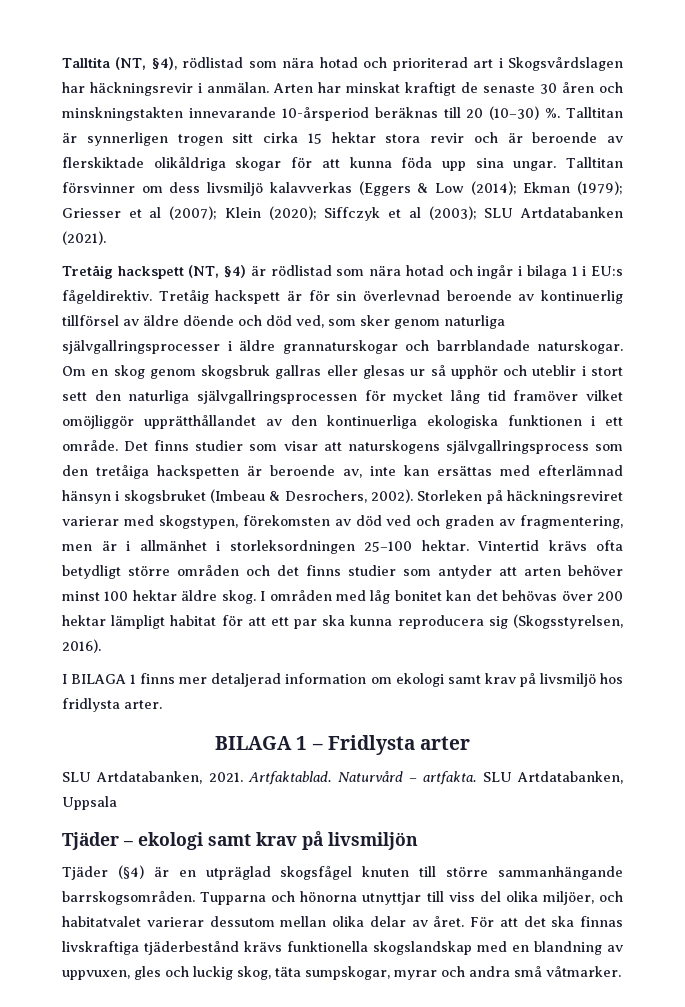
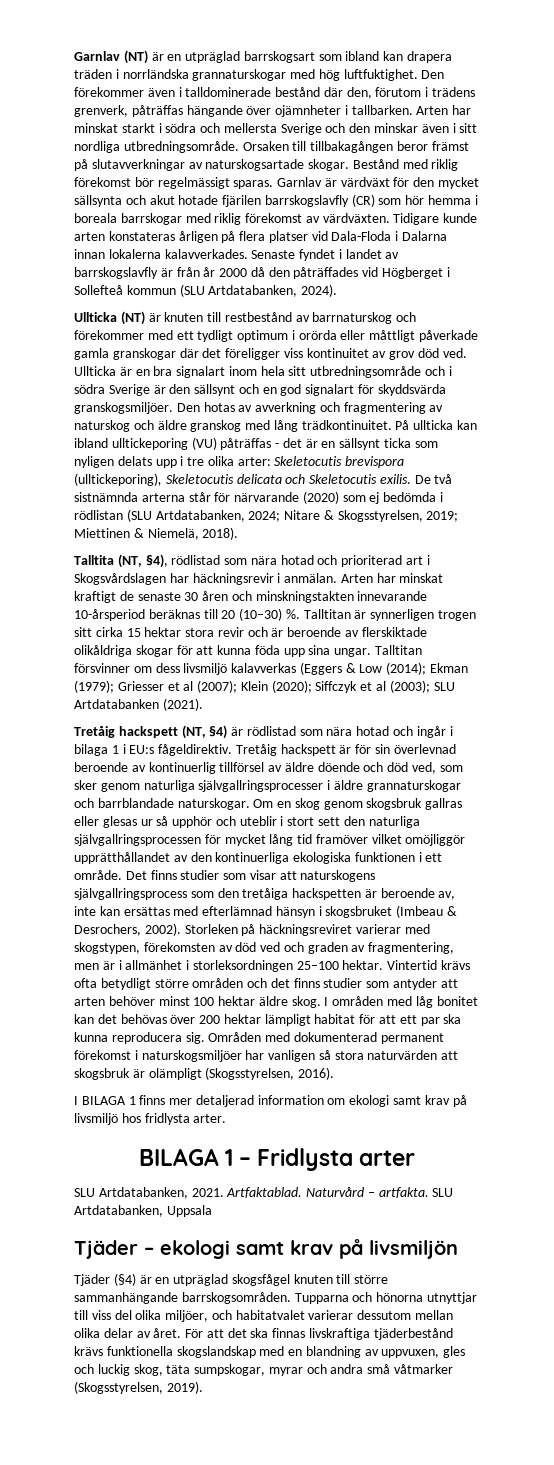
+ Garnlav (NT) är en utpräglad barrskogsart som ibland kan drapera träden i norrländska grannaturskogar med hög luftfuktighet. Den förekommer även i talldominerade bestånd där den, förutom i trädens grenverk, påträffas hängande över ojämnheter i tallbarken. Arten har minskat starkt i södra och mellersta Sverige och den minskar även i sitt nordliga utbredningsområde. Orsaken till tillbakagången beror främst på slutavverkningar av naturskogsartade skogar. Bestånd med riklig förekomst bör regelmässigt sparas. Garnlav är värdväxt för den mycket sällsynta och akut hotade fjärilen barrskogslavfly (CR) som hör hemma i boreala barrskogar med riklig förekomst av värdväxten. Tidigare kunde arten konstateras årligen på flera platser vid Dala-Floda i Dalarna innan lokalerna kalavverkades. Senaste fyndet i landet av barrskogslavfly är från år 2000 då den påträffades vid Högberget i Sollefteå kommun (SLU Artdatabanken, 2024).
+ Ullticka (NT) är knuten till restbestånd av barrnaturskog och förekommer med ett tydligt optimum i orörda eller måttligt påverkade gamla granskogar där det föreligger viss kontinuitet av grov död ved. Ullticka är en bra signalart inom hela sitt utbredningsområde och i södra Sverige är den sällsynt och en god signalart för skyddsvärda granskogsmiljöer. Den hotas av avverkning och fragmentering av naturskog och äldre granskog med lång trädkontinuitet. På ullticka kan ibland ulltickeporing (VU) påträffas - det är en sällsynt ticka som nyligen delats upp i tre olika arter: Skeletocutis brevispora (ulltickeporing), Skeletocutis delicata och Skeletocutis exilis. De två sistnämnda arterna står för närvarande (2020) som ej bedömda i rödlistan (SLU Artdatabanken, 2024; Nitare & Skogsstyrelsen, 2019; Miettinen & Niemelä, 2018).
- I områden med låg bonitet kan det behövas över 200 hektar lämpligt habitat för att ett par ska kunna reproducera sig (Skogsstyrelsen, 2016).
+ I områden med låg bonitet kan det behövas över 200 hektar lämpligt habitat för att ett par ska kunna reproducera sig. Områden med dokumenterad permanent förekomst i naturskogsmiljöer har vanligen så stora naturvärden att skogsbruk är olämpligt (Skogsstyrelsen, 2016).
- För att det ska finnas livskraftiga tjäderbestånd krävs funktionella skogslandskap med en blandning av uppvuxen, gles och luckig skog, täta sumpskogar, myrar och andra små våtmarker.
+ För att det ska finnas livskraftiga tjäderbestånd krävs funktionella skogslandskap med en blandning av uppvuxen, gles och luckig skog, täta sumpskogar, myrar och andra små våtmarker (Skogsstyrelsen, 2019).

